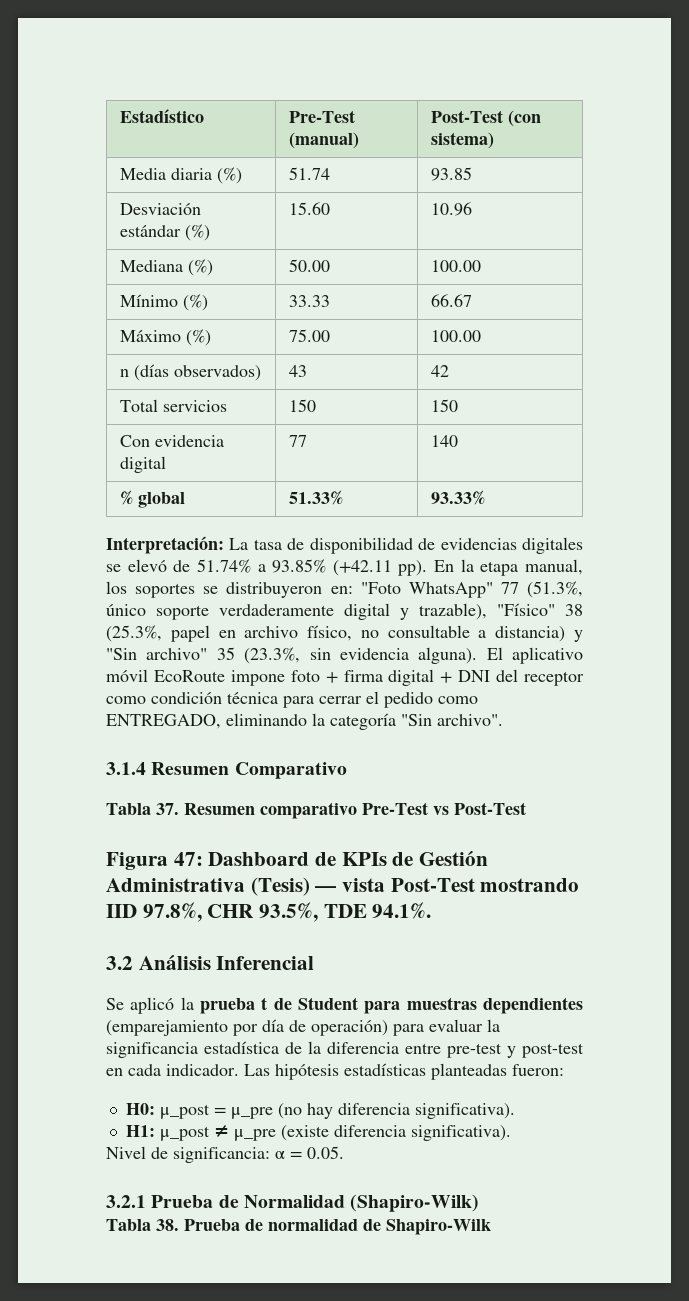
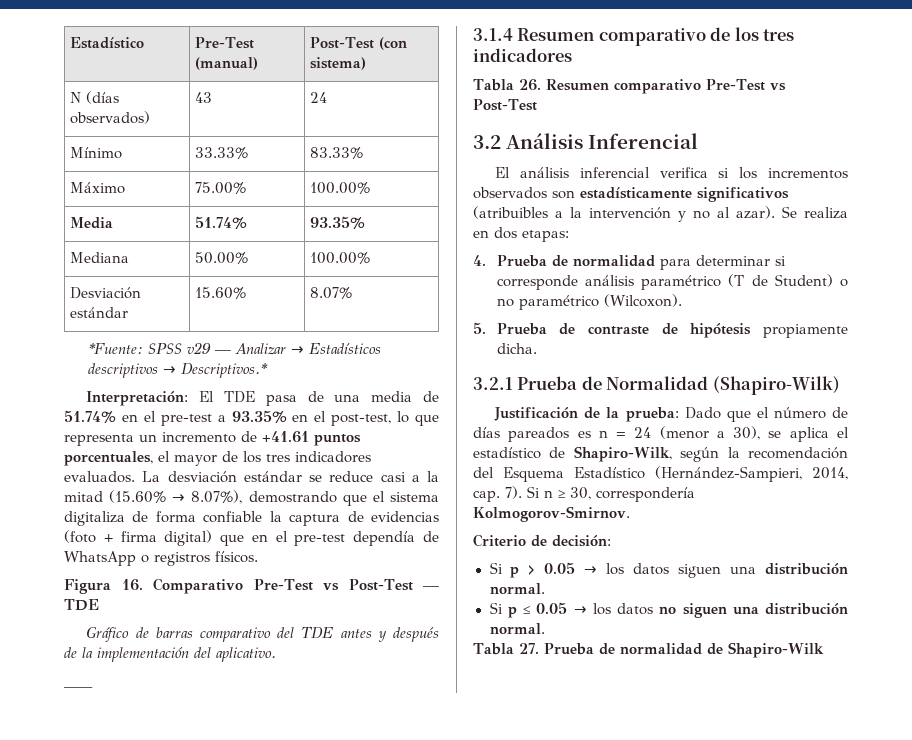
- Media diaria (%) | 51.74 | 93.85
- Desviación estándar (%) | 15.60 | 10.96
- Mediana (%) | 50.00 | 100.00
- Mínimo (%) | 33.33 | 66.67
- Máximo (%) | 75.00 | 100.00
- n (días observados) | 43 | 42
- Total servicios | 150 | 150
- Con evidencia digital | 77 | 140
- % global | 51.33% | 93.33%
- Interpretación: La tasa de disponibilidad de evidencias digitales se elevó de 51.74% a 93.85% (+42.11 pp). En la etapa manual, los soportes se distribuyeron en: "Foto WhatsApp" 77 (51.3%, único soporte verdaderamente digital y trazable), "Físico" 38 (25.3%, papel en archivo físico, no consultable a distancia) y "Sin archivo" 35 (23.3%, sin evidencia alguna). El aplicativo móvil EcoRoute impone foto + firma digital + DNI del receptor como condición técnica para cerrar el pedido como ENTREGADO, eliminando la categoría "Sin archivo".
- 3.1.4 Resumen Comparativo
- Tabla 37. Resumen comparativo Pre-Test vs Post-Test
+ N (días observados) | 43 | 24
+ Mínimo | 33.33% | 83.33%
+ Máximo | 75.00% | 100.00%
+ Media | 51.74% | 93.35%
+ Mediana | 50.00% | 100.00%
+ Desviación estándar | 15.60% | 8.07%
+ *Fuente: SPSS v29 — Analizar → Estadísticos descriptivos → Descriptivos.*
+ Interpretación: El TDE pasa de una media de 51.74% en el pre-test a 93.35% en el post-test, lo que representa un incremento de +41.61 puntos porcentuales, el mayor de los tres indicadores evaluados. La desviación estándar se reduce casi a la mitad (15.60% → 8.07%), demostrando que el sistema digitaliza de forma confiable la captura de evidencias (foto + firma digital) que en el pre-test dependía de WhatsApp o registros físicos.
+ Figura 16. Comparativo Pre-Test vs Post-Test — TDE
+ Gráfico de barras comparativo del TDE antes y después de la implementación del aplicativo.
+ ____
+ 3.1.4 Resumen comparativo de los tres indicadores
+ Tabla 26. Resumen comparativo Pre-Test vs Post-Test
- Figura 47: Dashboard de KPIs de Gestión Administrativa (Tesis) — vista Post-Test mostrando IID 97.8%, CHR 93.5%, TDE 94.1%.
  3.2 Análisis Inferencial
- Se aplicó la prueba t de Student para muestras dependientes (emparejamiento por día de operación) para evaluar la significancia estadística de la diferencia entre pre-test y post-test en cada indicador. Las hipótesis estadísticas planteadas fueron:
- H0: μ_post = μ_pre (no hay diferencia significativa).
- H1: μ_post ≠ μ_pre (existe diferencia significativa).
- Nivel de significancia: α = 0.05.
+ El análisis inferencial verifica si los incrementos observados son estadísticamente significativos (atribuibles a la intervención y no al azar). Se realiza en dos etapas:
+ 4. Prueba de normalidad para determinar si corresponde análisis paramétrico (T de Student) o no paramétrico (Wilcoxon).
+ 5. Prueba de contraste de hipótesis propiamente dicha.
- Tabla 38. Prueba de normalidad de Shapiro-Wilk
+ Justificación de la prueba: Dado que el número de días pareados es n = 24 (menor a 30), se aplica el estadístico de Shapiro-Wilk, según la recomendación del Esquema Estadístico (Hernández-Sampieri, 2014, cap. 7). Si n ≥ 30, correspondería Kolmogorov-Smirnov.
+ Criterio de decisión:
+ Si p > 0.05 → los datos siguen una distribución normal.
+ Si p ≤ 0.05 → los datos no siguen una distribución normal.
+ Tabla 27. Prueba de normalidad de Shapiro-Wilk

